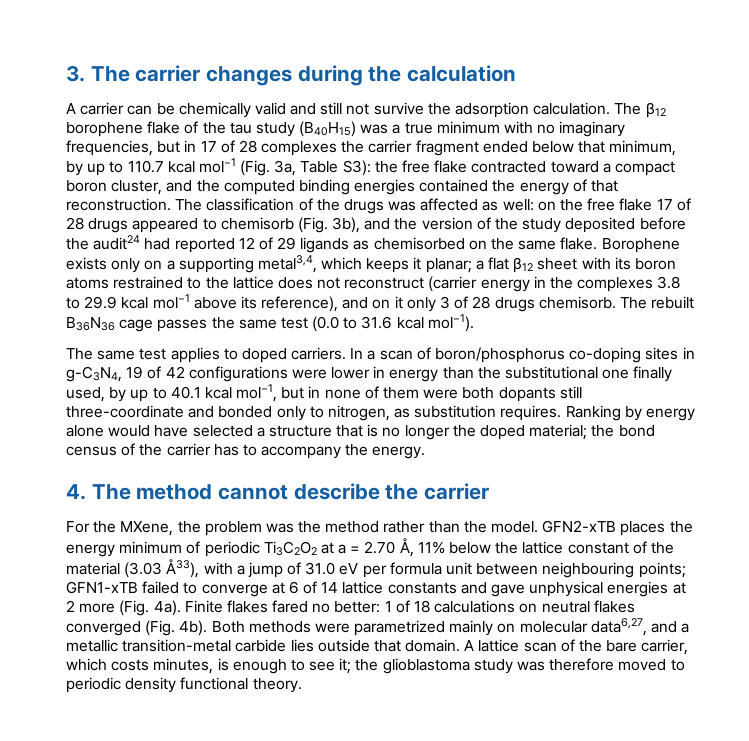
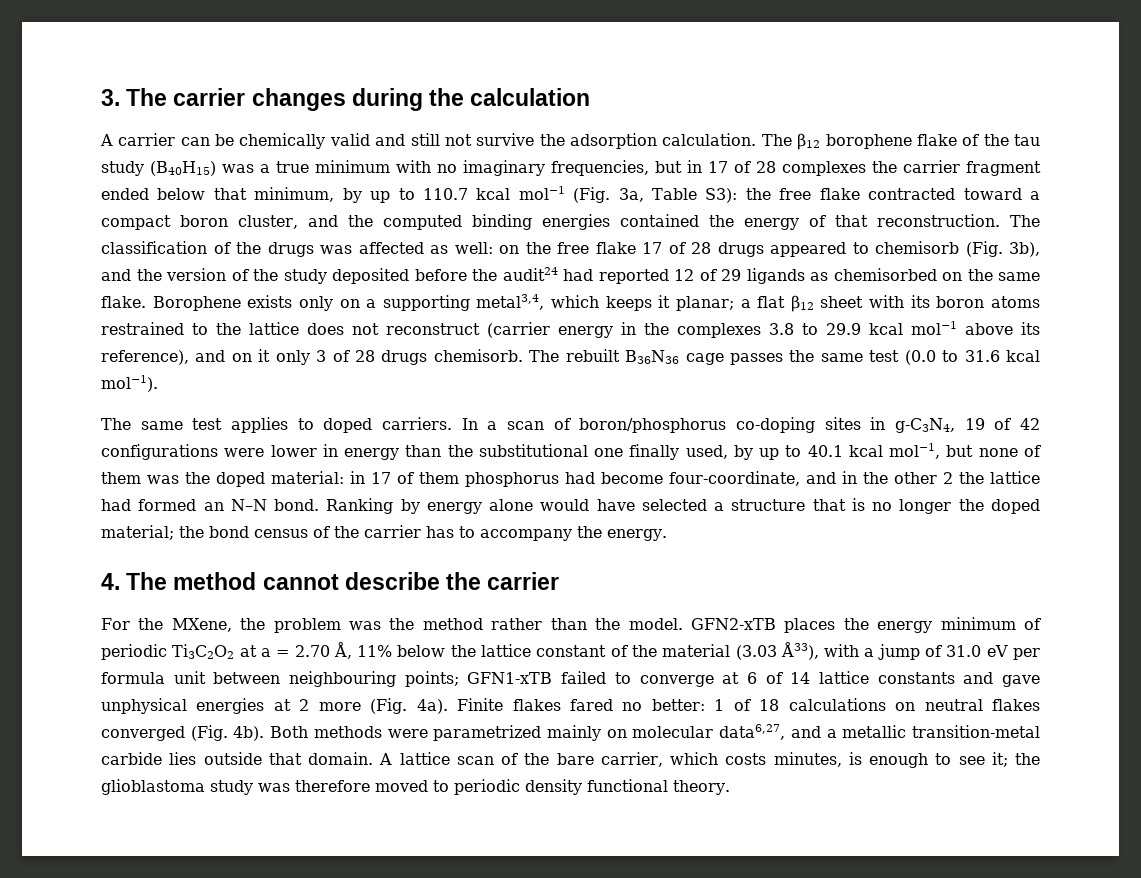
- In a scan of boron/phosphorus co-doping sites in g-C3N4, 19 of 42 configurations were lower in energy than the substitutional one finally used, by up to 40.1 kcal mol−1, but in none of them were both dopants still three-coordinate and bonded only to nitrogen, as substitution requires.
+ In a scan of boron/phosphorus co-doping sites in g-C3N4, 19 of 42 configurations were lower in energy than the substitutional one finally used, by up to 40.1 kcal mol−1, but none of them was the doped material: in 17 of them phosphorus had become four-coordinate, and in the other 2 the lattice had formed an N–N bond.

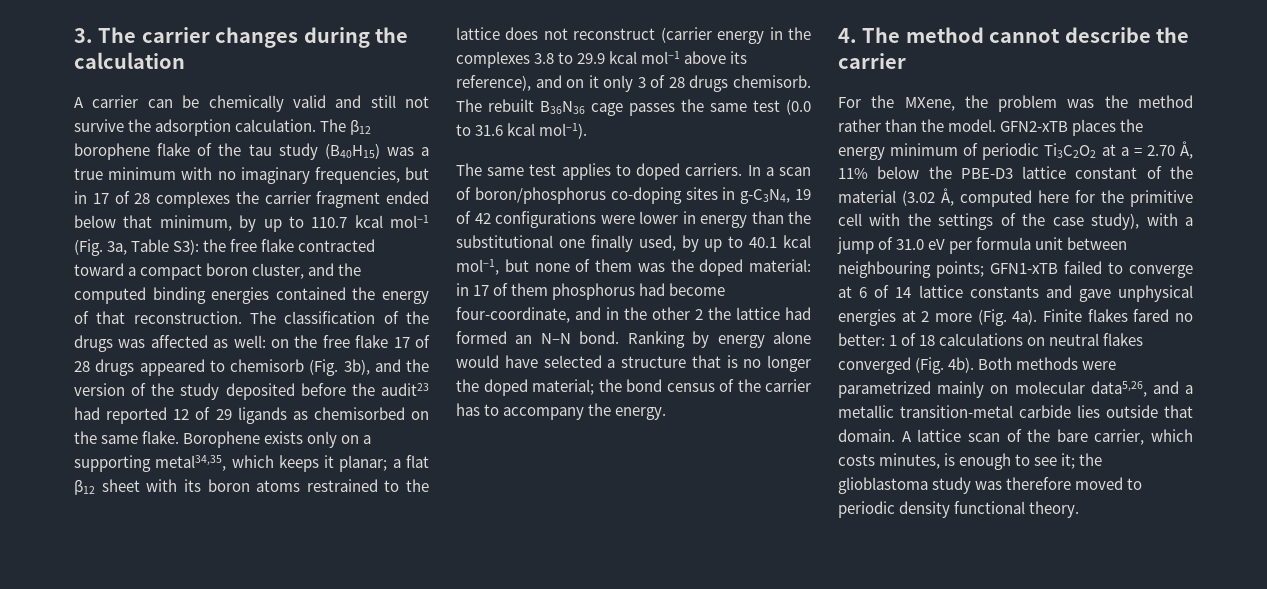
- The classification of the drugs was affected as well: on the free flake 17 of 28 drugs appeared to chemisorb (Fig. 3b), and the version of the study deposited before the audit24 had reported 12 of 29 ligands as chemisorbed on the same flake.
+ The classification of the drugs was affected as well: on the free flake 17 of 28 drugs appeared to chemisorb (Fig. 3b), and the version of the study deposited before the audit23 had reported 12 of 29 ligands as chemisorbed on the same flake.
- Borophene exists only on a supporting metal3,4, which keeps it planar; a flat β12 sheet with its boron atoms restrained to the lattice does not reconstruct (carrier energy in the complexes 3.8 to 29.9 kcal mol−1 above its reference), and on it only 3 of 28 drugs chemisorb.
+ Borophene exists only on a supporting metal34,35, which keeps it planar; a flat β12 sheet with its boron atoms restrained to the lattice does not reconstruct (carrier energy in the complexes 3.8 to 29.9 kcal mol−1 above its reference), and on it only 3 of 28 drugs chemisorb.
- GFN2-xTB places the energy minimum of periodic Ti3C2O2 at a = 2.70 Å, 11% below the lattice constant of the material (3.03 Å33), with a jump of 31.0 eV per formula unit between neighbouring points; GFN1-xTB failed to converge at 6 of 14 lattice constants and gave unphysical energies at 2 more (Fig. 4a).
+ GFN2-xTB places the energy minimum of periodic Ti3C2O2 at a = 2.70 Å, 11% below the PBE-D3 lattice constant of the material (3.02 Å, computed here for the primitive cell with the settings of the case study), with a jump of 31.0 eV per formula unit between neighbouring points; GFN1-xTB failed to converge at 6 of 14 lattice constants and gave unphysical energies at 2 more (Fig. 4a).
- Both methods were parametrized mainly on molecular data6,27, and a metallic transition-metal carbide lies outside that domain.
+ Both methods were parametrized mainly on molecular data5,26, and a metallic transition-metal carbide lies outside that domain.

